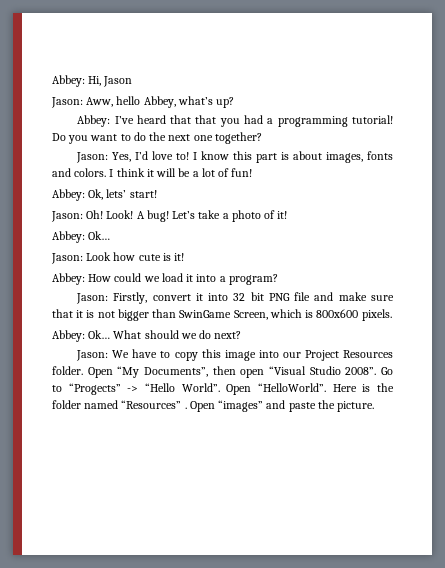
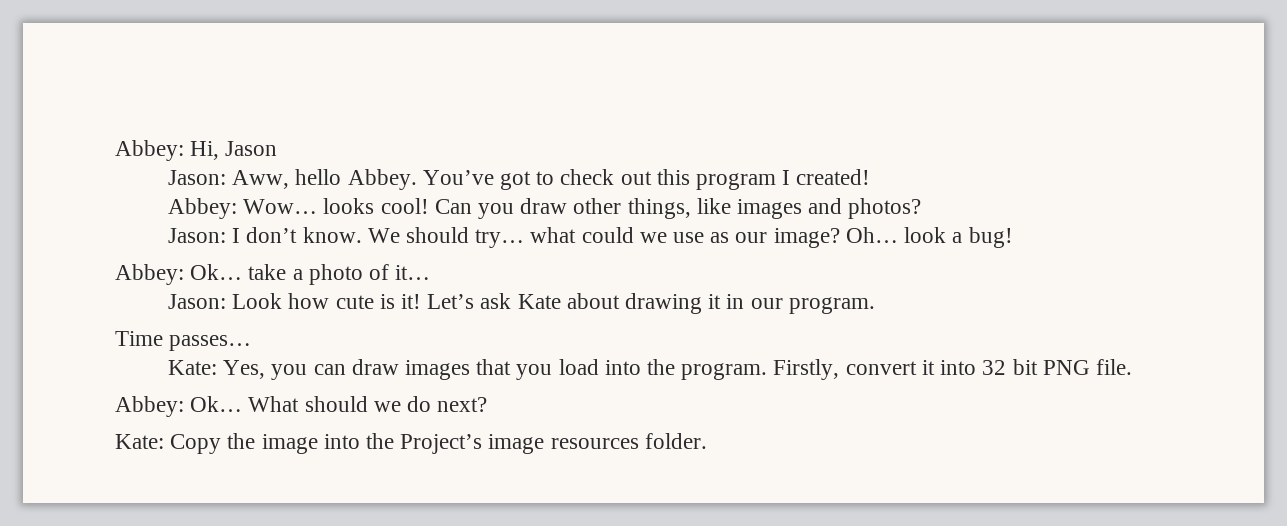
- Jason: Aww, hello Abbey, what’s up?
- Abbey: I’ve heard that that you had a programming tutorial! Do you want to do the next one together?
- Jason: Yes, I’d love to! I know this part is about images, fonts and colors. I think it will be a lot of fun!
- Abbey: Ok, lets’ start!
- Jason: Oh! Look! A bug! Let’s take a photo of it!
- Abbey: Ok…
+ Jason: Aww, hello Abbey. You’ve got to check out this program I created!
+ Abbey: Wow… looks cool! Can you draw other things, like images and photos?
+ Jason: I don’t know. We should try… what could we use as our image? Oh… look a bug!
+ Abbey: Ok… take a photo of it…
- Jason: Look how cute is it!
- Abbey: How could we load it into a program?
- Jason: Firstly, convert it into 32 bit PNG file and make sure that it is not bigger than SwinGame Screen, which is 800x600 pixels.
+ Jason: Look how cute is it! Let’s ask Kate about drawing it in our program.
+ Time passes…
+ Kate: Yes, you can draw images that you load into the program. Firstly, convert it into 32 bit PNG file.
- Jason: We have to copy this image into our Project Resources folder. Open “My Documents”, then open “Visual Studio 2008”. Go to “Progects” -> “Hello World”. Open “HelloWorld”. Here is the folder named “Resources” . Open “images” and paste the picture.
+ Kate: Copy the image into the Project’s image resources folder.

